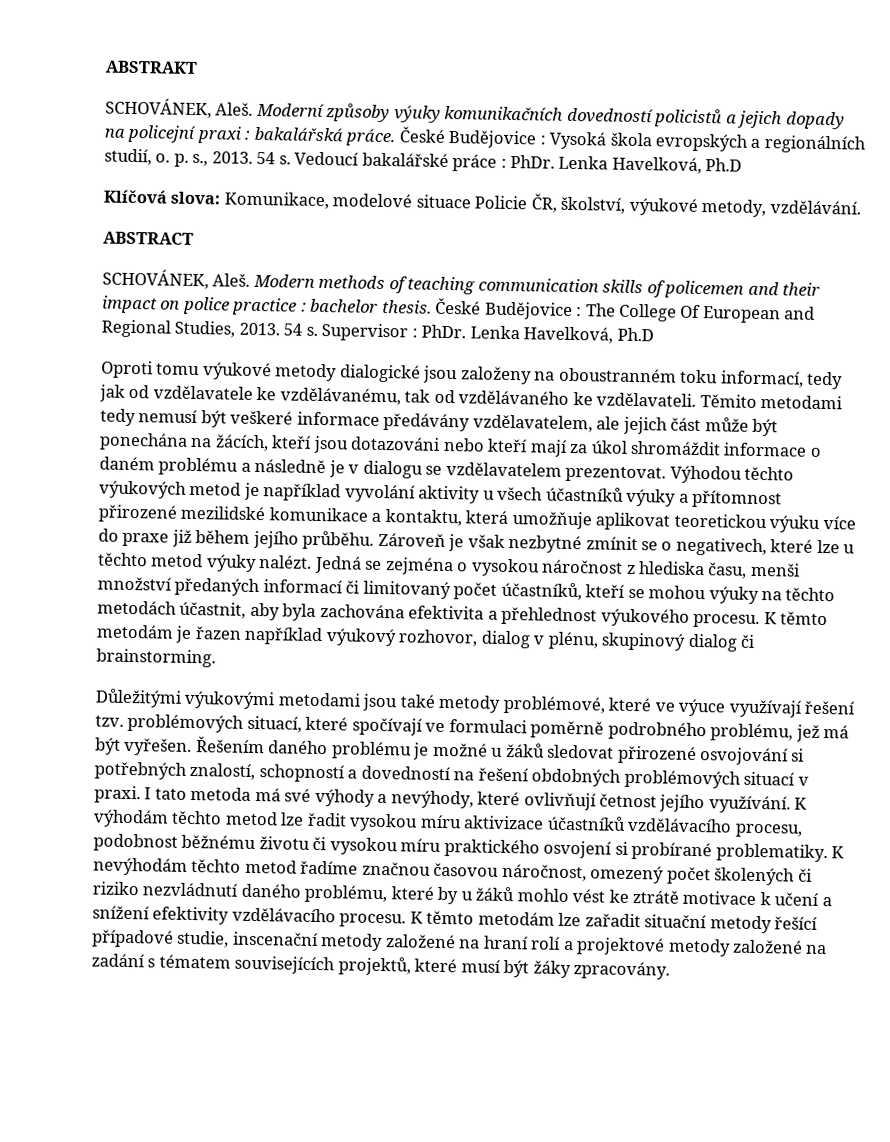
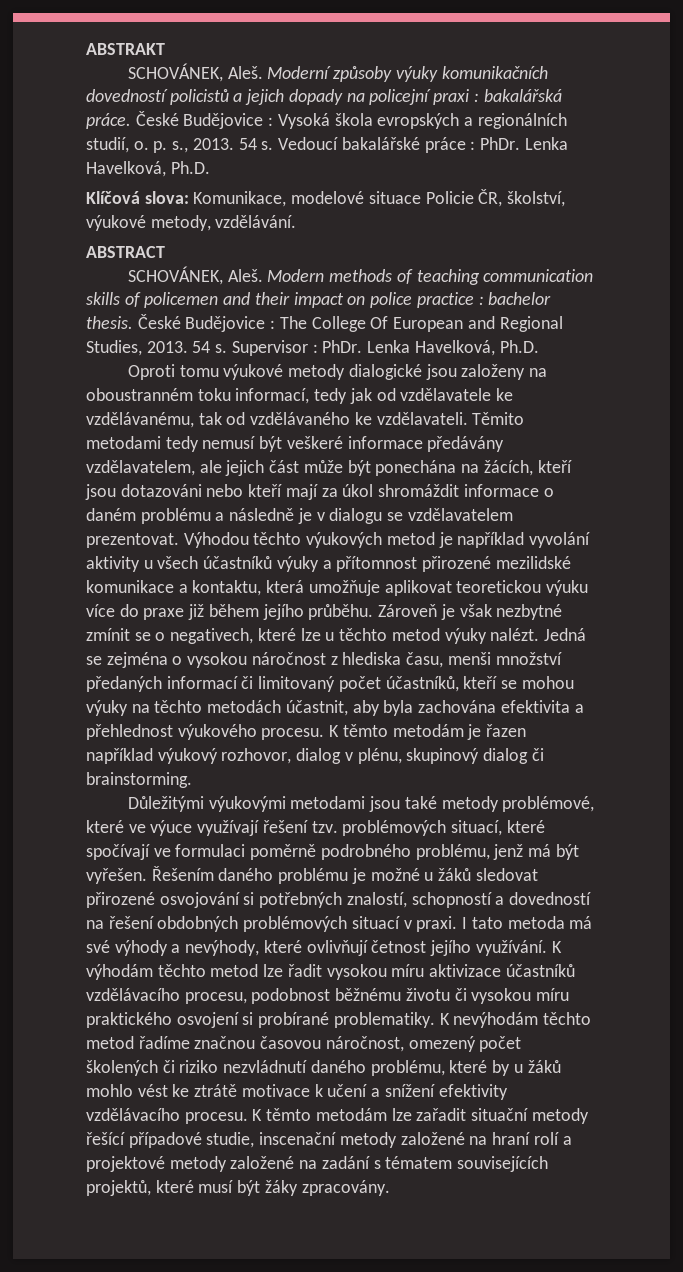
- Vedoucí bakalářské práce : PhDr. Lenka Havelková, Ph.D
+ Vedoucí bakalářské práce : PhDr. Lenka Havelková, Ph.D.
- Supervisor : PhDr. Lenka Havelková, Ph.D
+ Supervisor : PhDr. Lenka Havelková, Ph.D.
- Důležitými výukovými metodami jsou také metody problémové, které ve výuce využívají řešení tzv. problémových situací, které spočívají ve formulaci poměrně podrobného problému, jež má být vyřešen.
+ Důležitými výukovými metodami jsou také metody problémové, které ve výuce využívají řešení tzv. problémových situací, které spočívají ve formulaci poměrně podrobného problému, jenž má být vyřešen.

